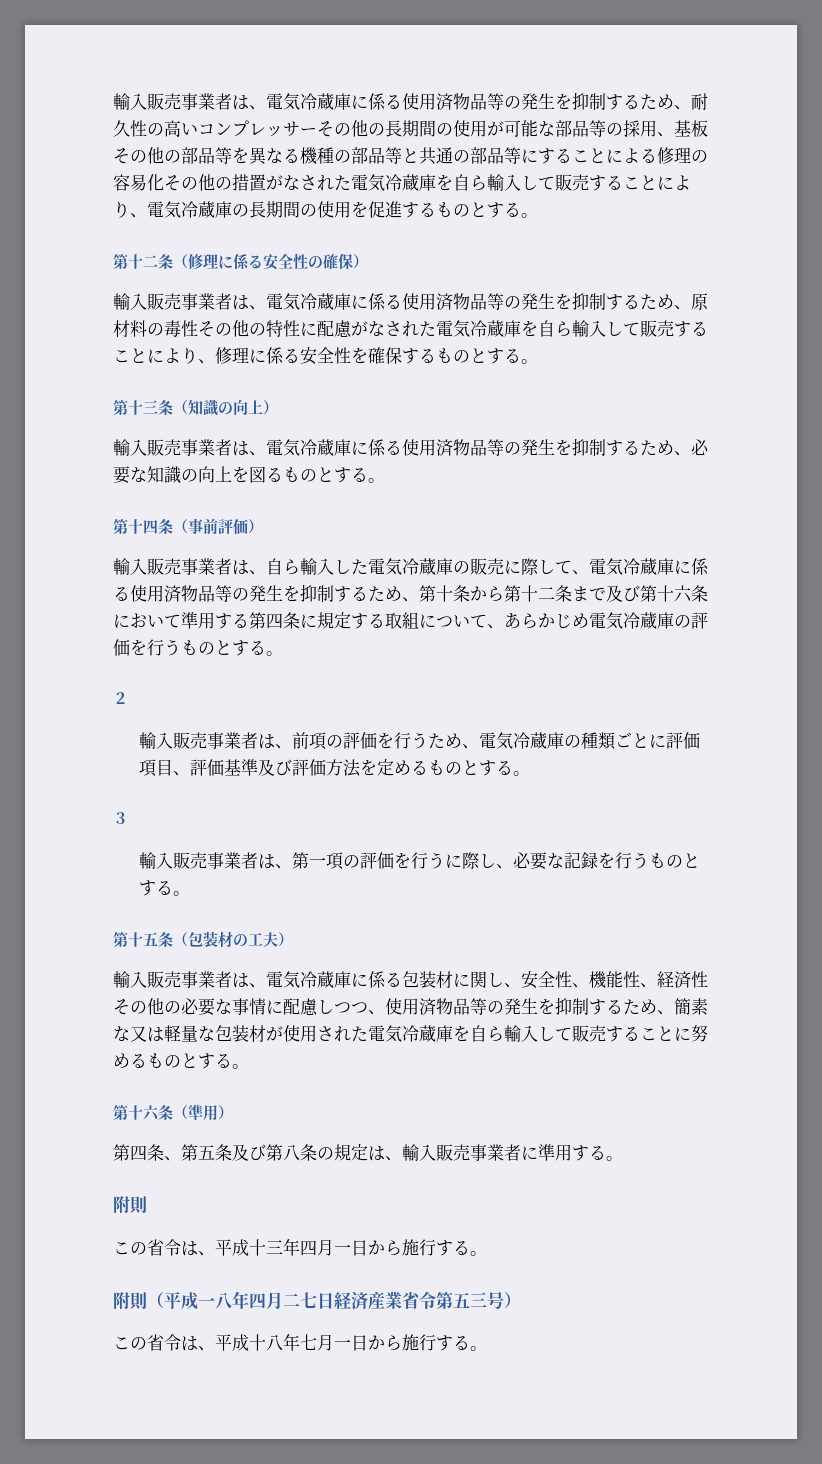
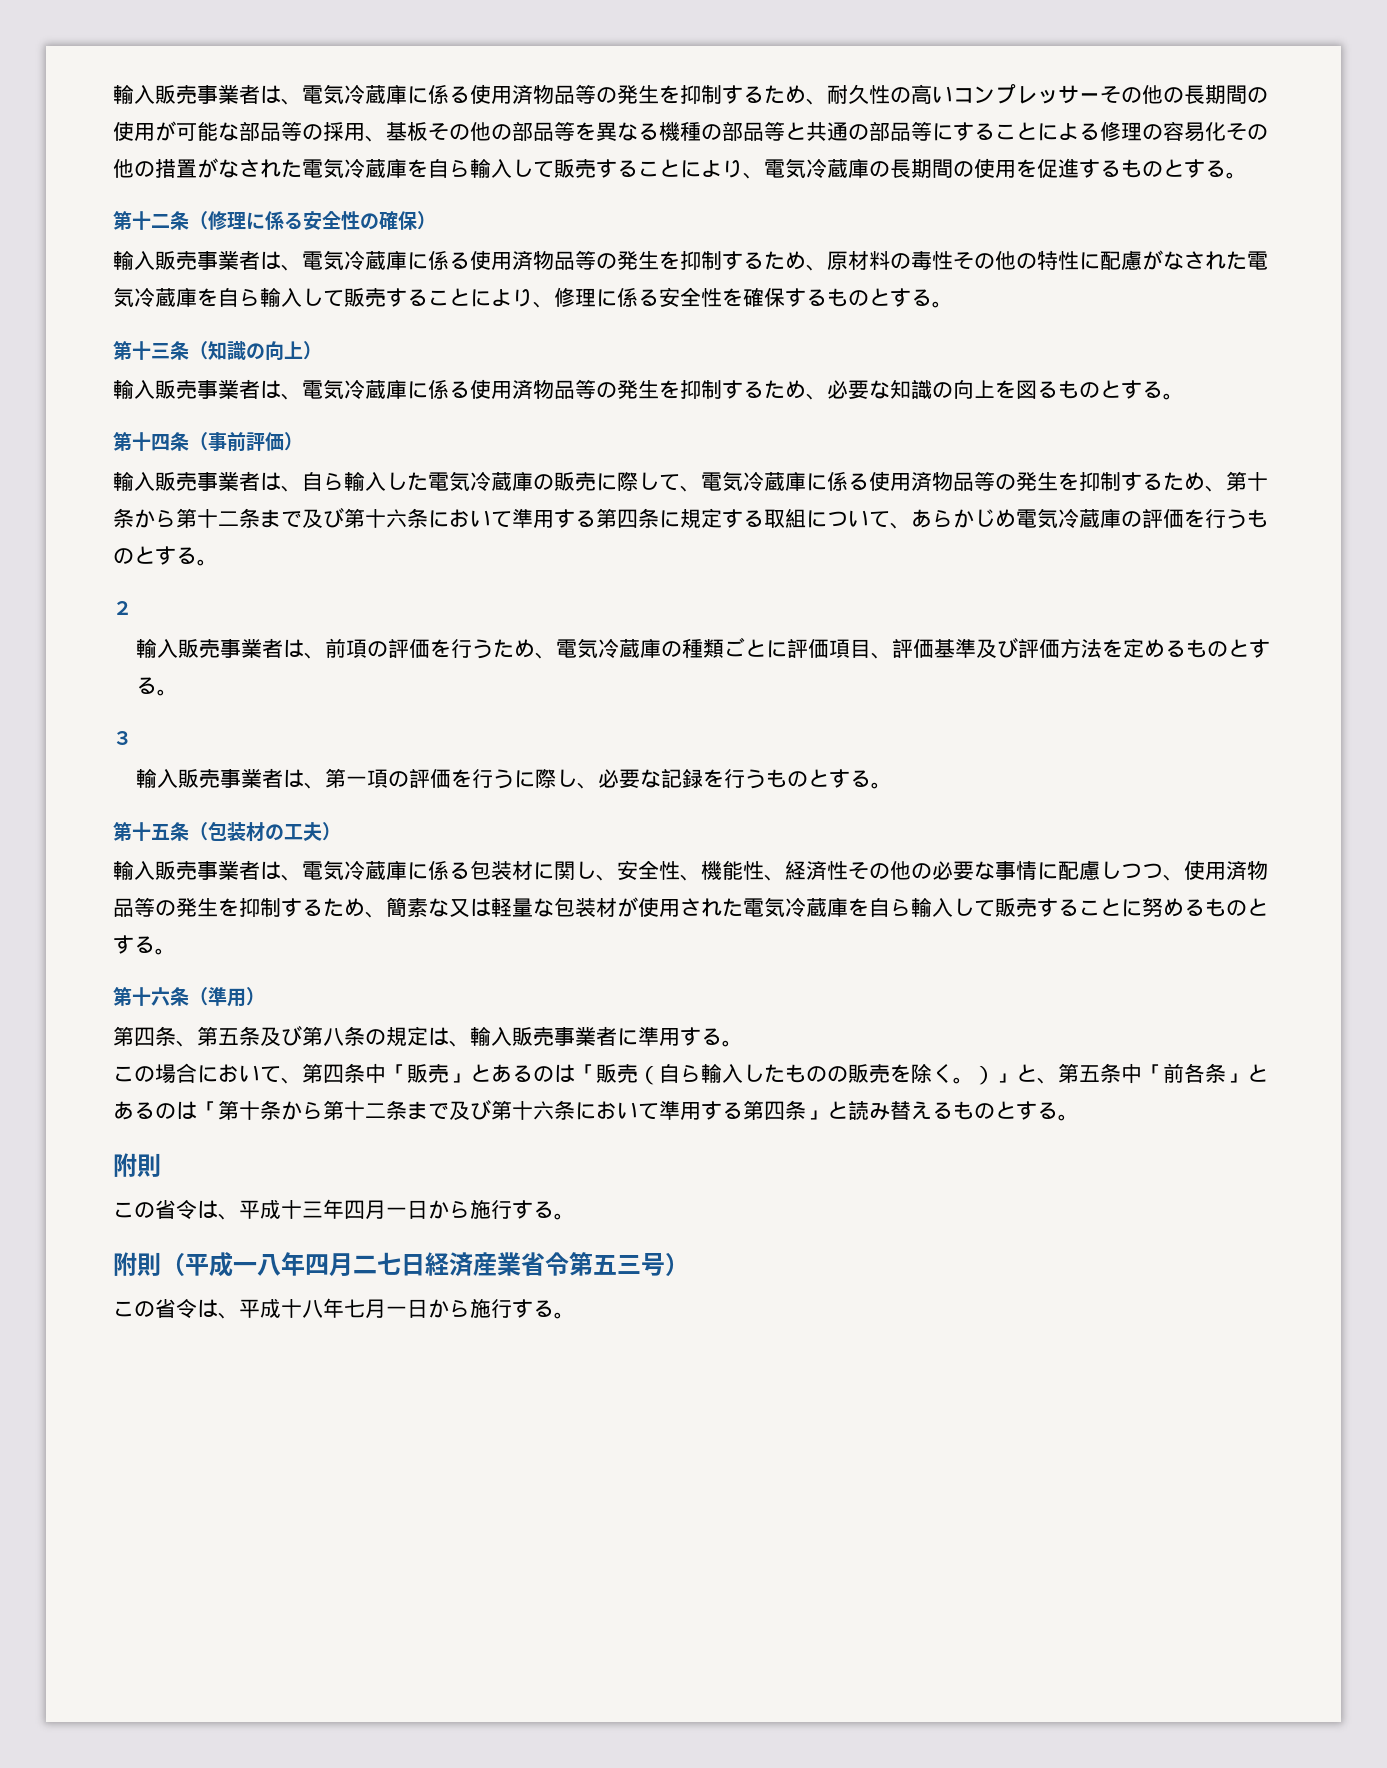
+ この場合において、第四条中「販売」とあるのは「販売（自ら輸入したものの販売を除く。）」と、第五条中「前各条」とあるのは「第十条から第十二条まで及び第十六条において準用する第四条」と読み替えるものとする。

